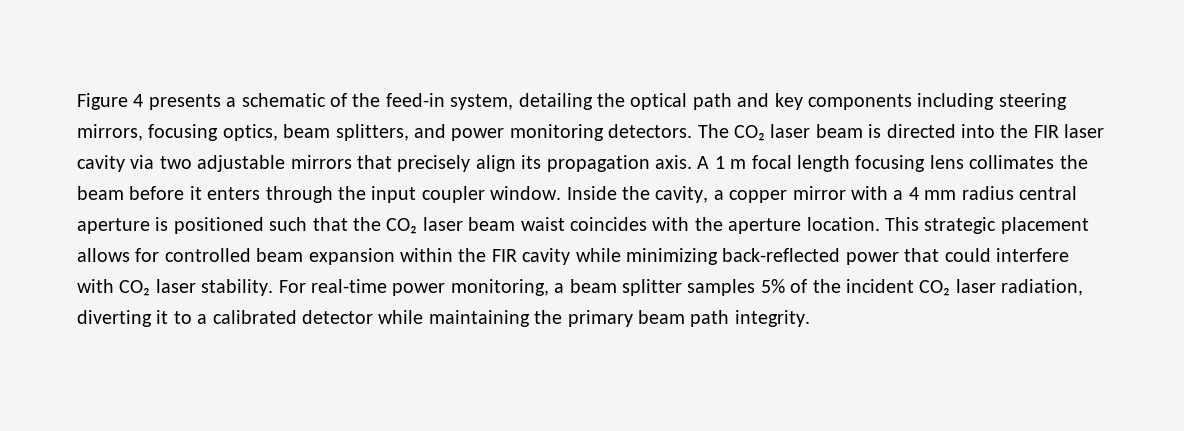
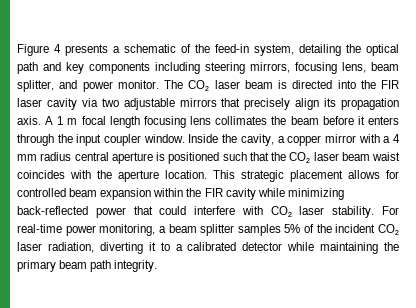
- Figure 4 presents a schematic of the feed-in system, detailing the optical path and key components including steering mirrors, focusing optics, beam splitters, and power monitoring detectors.
+ Figure 4 presents a schematic of the feed-in system, detailing the optical path and key components including steering mirrors, focusing lens, beam splitter, and power monitor.

